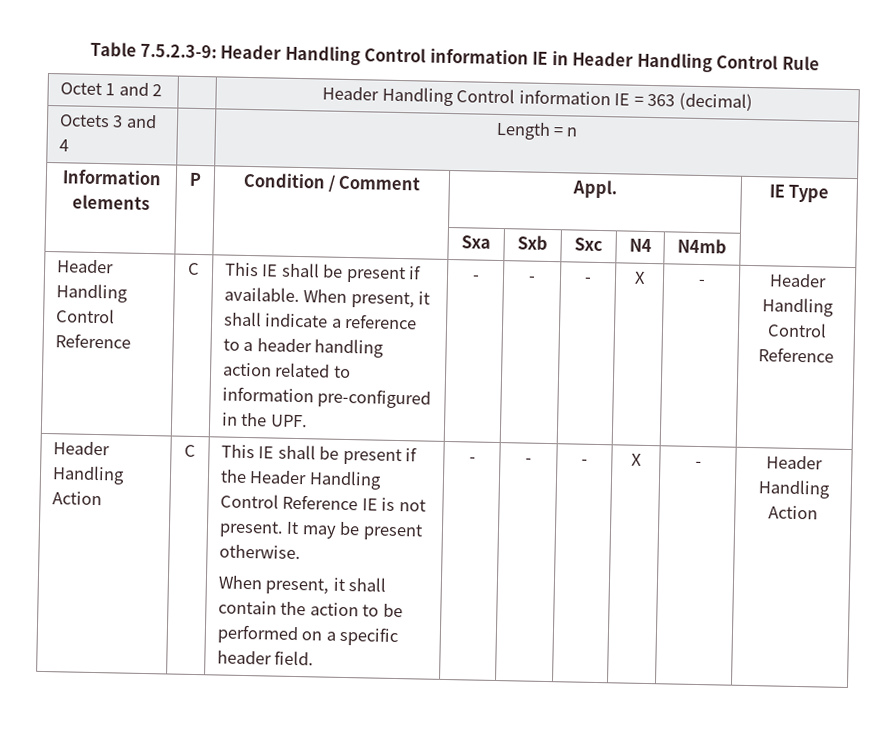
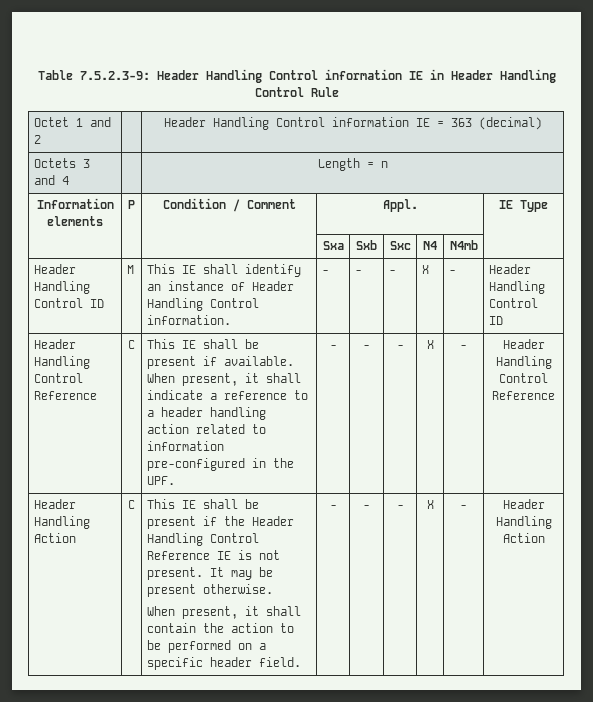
+ Header Handling Control ID | M | This IE shall identify an instance of Header Handling Control information. | - | - | - | X | - | Header Handling Control ID

